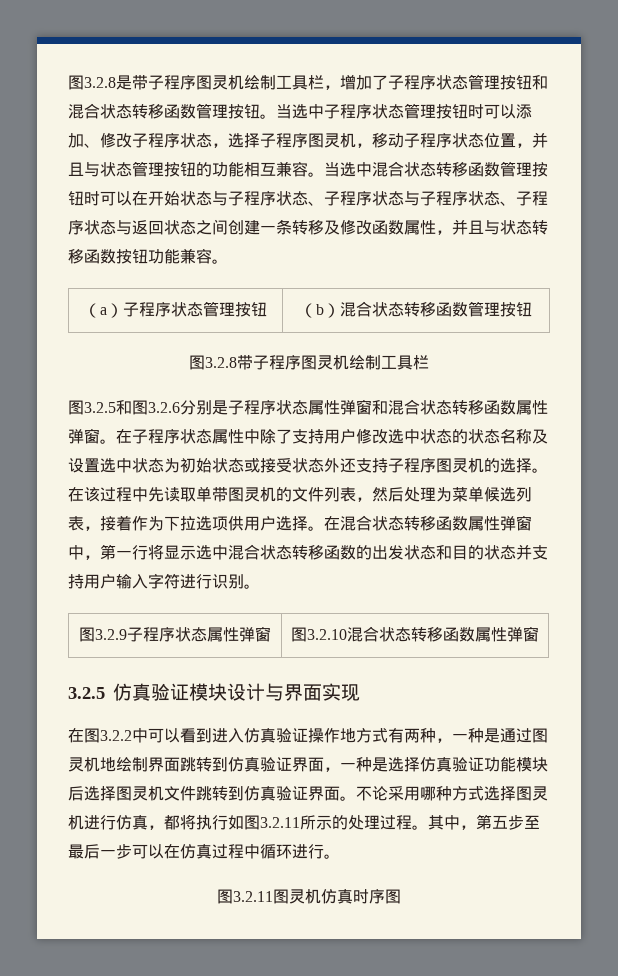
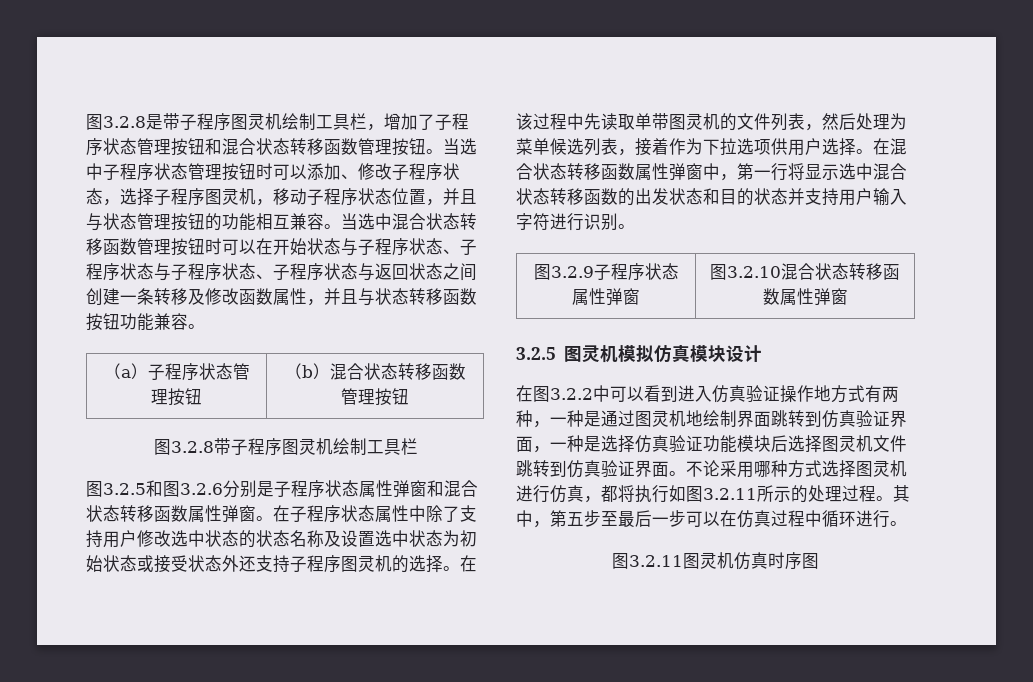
- 3.2.5仿真验证模块设计与界面实现
+ 3.2.5图灵机模拟仿真模块设计

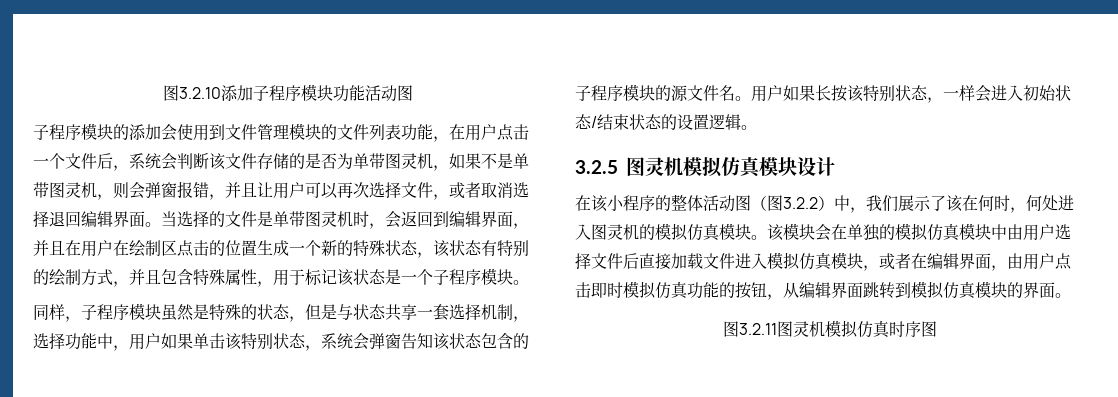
- 图3.2.8是带子程序图灵机绘制工具栏，增加了子程序状态管理按钮和混合状态转移函数管理按钮。当选中子程序状态管理按钮时可以添加、修改子程序状态，选择子程序图灵机，移动子程序状态位置，并且与状态管理按钮的功能相互兼容。当选中混合状态转移函数管理按钮时可以在开始状态与子程序状态、子程序状态与子程序状态、子程序状态与返回状态之间创建一条转移及修改函数属性，并且与状态转移函数按钮功能兼容。
- （a）子程序状态管理按钮 | （b）混合状态转移函数管理按钮
- 图3.2.8带子程序图灵机绘制工具栏
- 图3.2.5和图3.2.6分别是子程序状态属性弹窗和混合状态转移函数属性弹窗。在子程序状态属性中除了支持用户修改选中状态的状态名称及设置选中状态为初始状态或接受状态外还支持子程序图灵机的选择。在该过程中先读取单带图灵机的文件列表，然后处理为菜单候选列表，接着作为下拉选项供用户选择。在混合状态转移函数属性弹窗中，第一行将显示选中混合状态转移函数的出发状态和目的状态并支持用户输入字符进行识别。
- 图3.2.9子程序状态属性弹窗 | 图3.2.10混合状态转移函数属性弹窗
+ 图3.2.10添加子程序模块功能活动图
+ 子程序模块的添加会使用到文件管理模块的文件列表功能，在用户点击一个文件后，系统会判断该文件存储的是否为单带图灵机，如果不是单带图灵机，则会弹窗报错，并且让用户可以再次选择文件，或者取消选择退回编辑界面。当选择的文件是单带图灵机时，会返回到编辑界面，并且在用户在绘制区点击的位置生成一个新的特殊状态，该状态有特别的绘制方式，并且包含特殊属性，用于标记该状态是一个子程序模块。
+ 同样，子程序模块虽然是特殊的状态，但是与状态共享一套选择机制，选择功能中，用户如果单击该特别状态，系统会弹窗告知该状态包含的子程序模块的源文件名。用户如果长按该特别状态，一样会进入初始状态/结束状态的设置逻辑。
- 在图3.2.2中可以看到进入仿真验证操作地方式有两种，一种是通过图灵机地绘制界面跳转到仿真验证界面，一种是选择仿真验证功能模块后选择图灵机文件跳转到仿真验证界面。不论采用哪种方式选择图灵机进行仿真，都将执行如图3.2.11所示的处理过程。其中，第五步至最后一步可以在仿真过程中循环进行。
+ 在该小程序的整体活动图（图3.2.2）中，我们展示了该在何时，何处进入图灵机的模拟仿真模块。该模块会在单独的模拟仿真模块中由用户选择文件后直接加载文件进入模拟仿真模块，或者在编辑界面，由用户点击即时模拟仿真功能的按钮，从编辑界面跳转到模拟仿真模块的界面。
- 图3.2.11图灵机仿真时序图
+ 图3.2.11图灵机模拟仿真时序图

